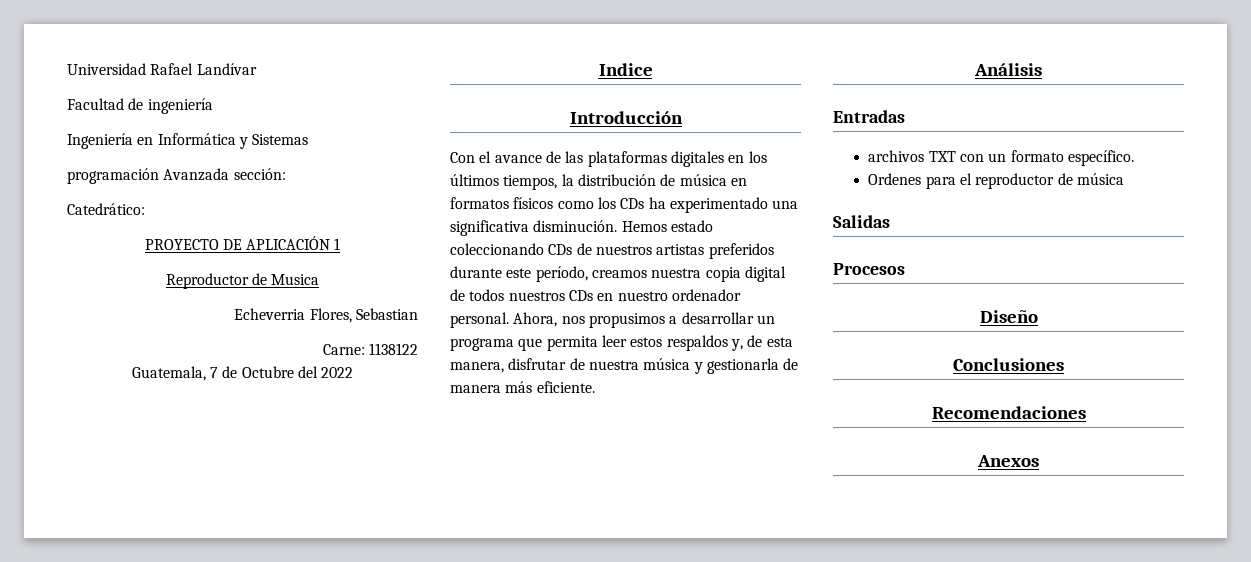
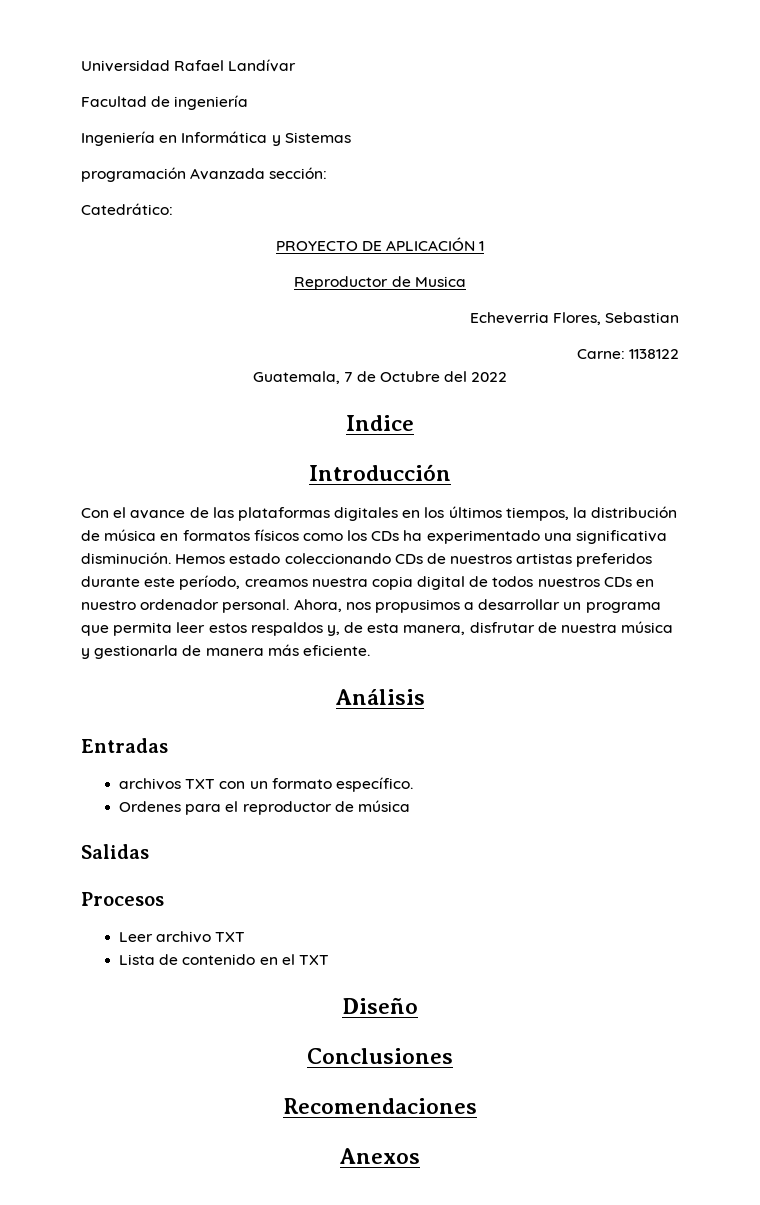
+ Leer archivo TXT
+ Lista de contenido en el TXT

